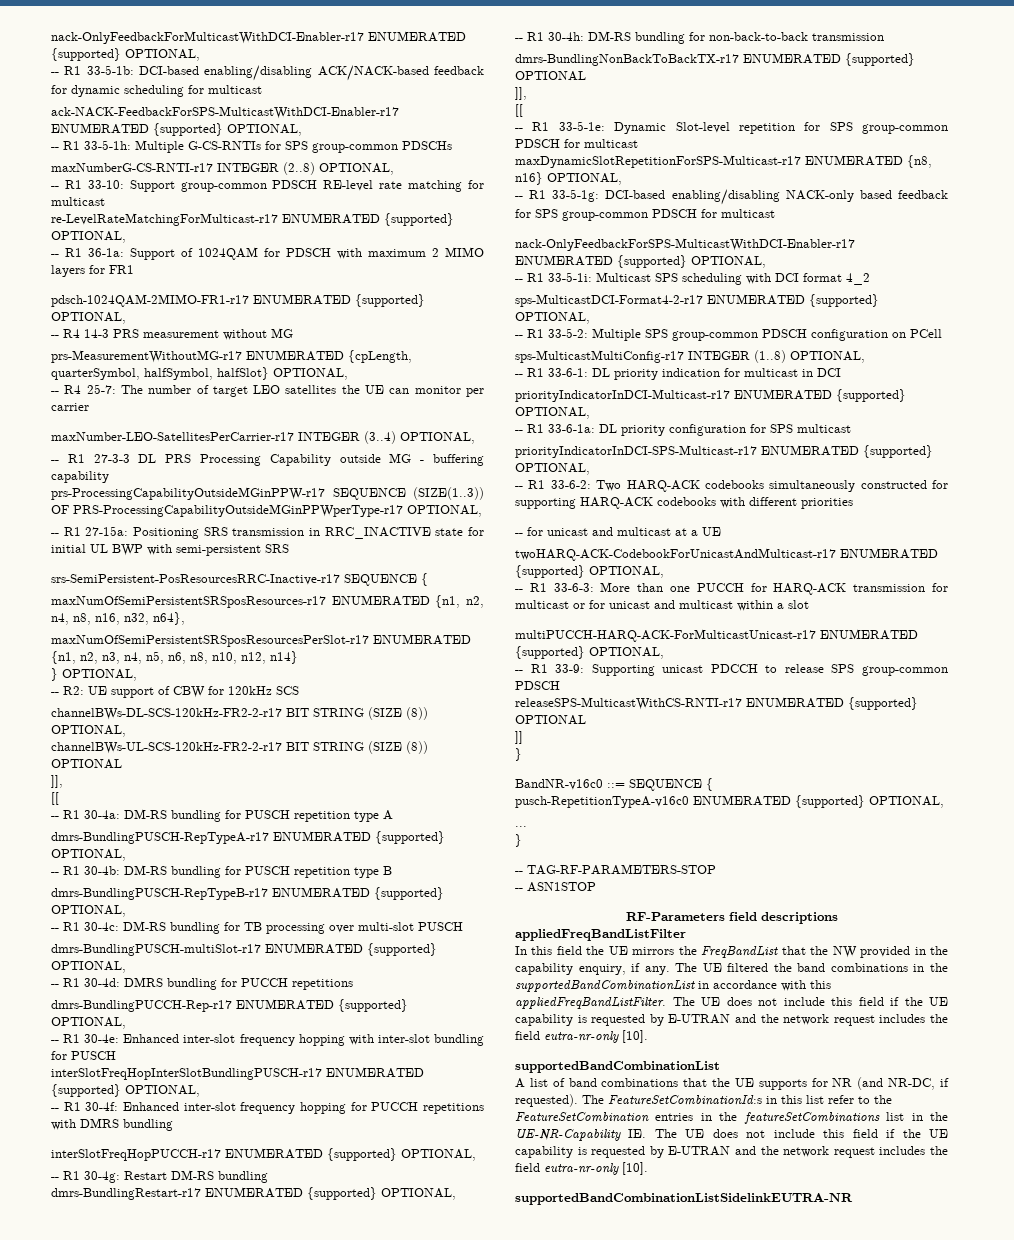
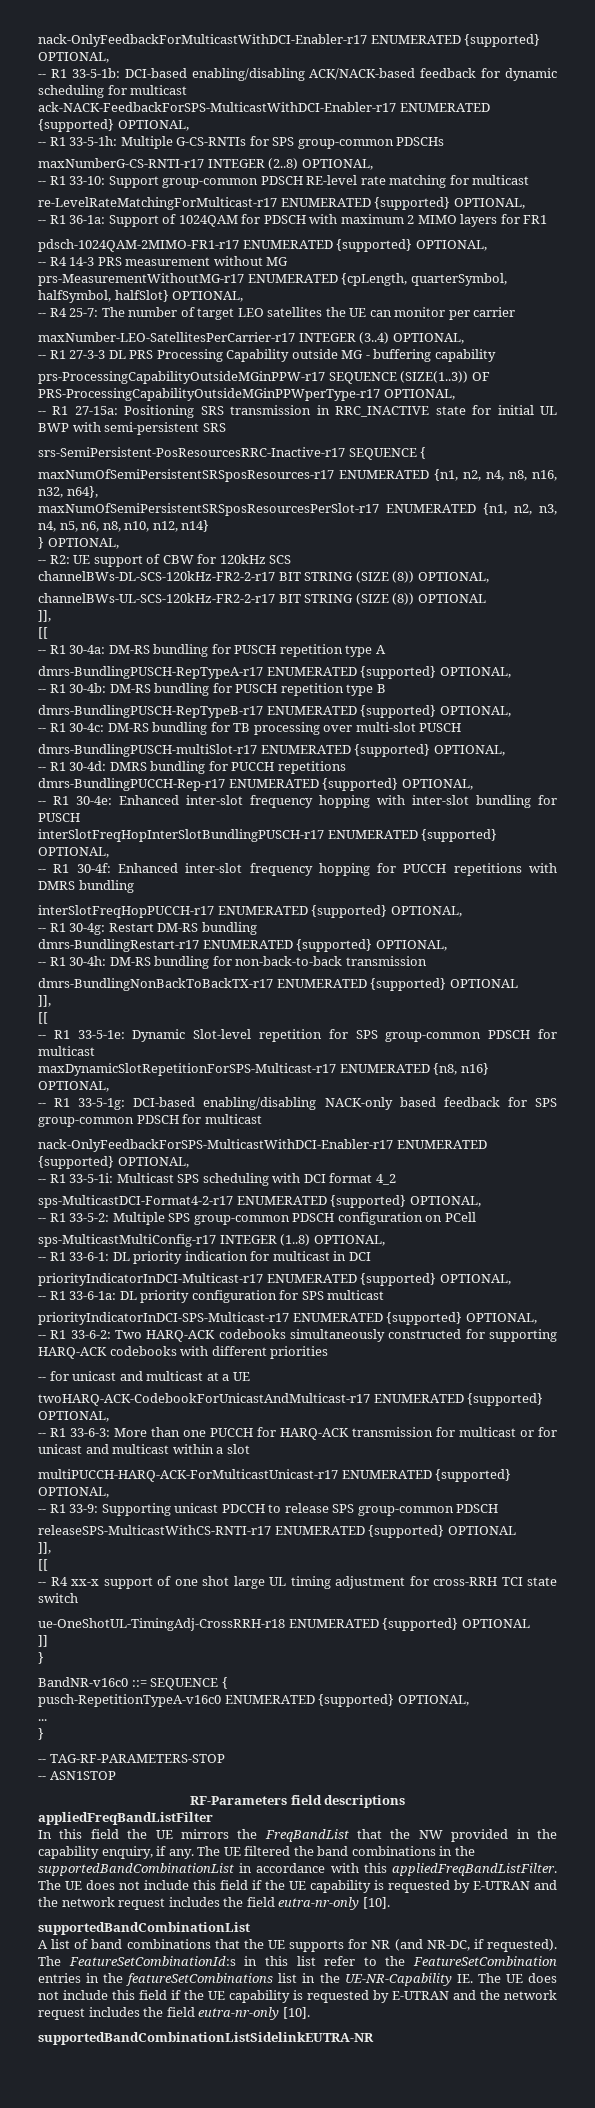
  releaseSPS-MulticastWithCS-RNTI-r17 ENUMERATED {supported} OPTIONAL
+ ]],
+ [[
+ -- R4 xx-x support of one shot large UL timing adjustment for cross-RRH TCI state switch
+ ue-OneShotUL-TimingAdj-CrossRRH-r18 ENUMERATED {supported} OPTIONAL

